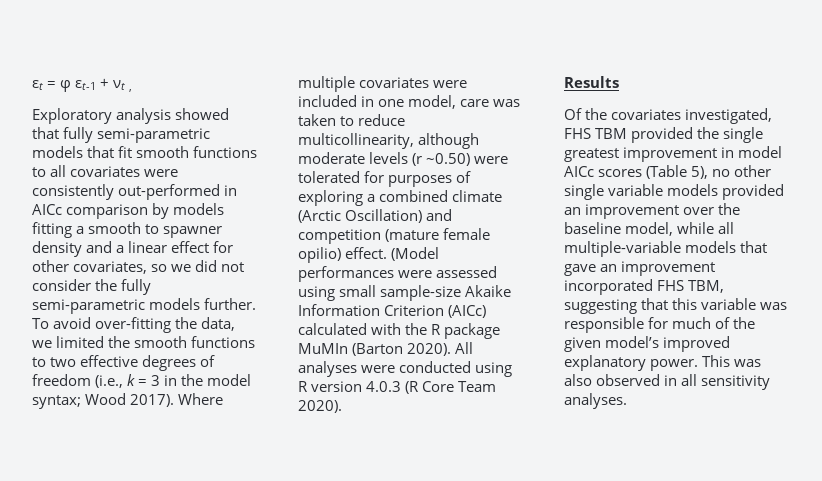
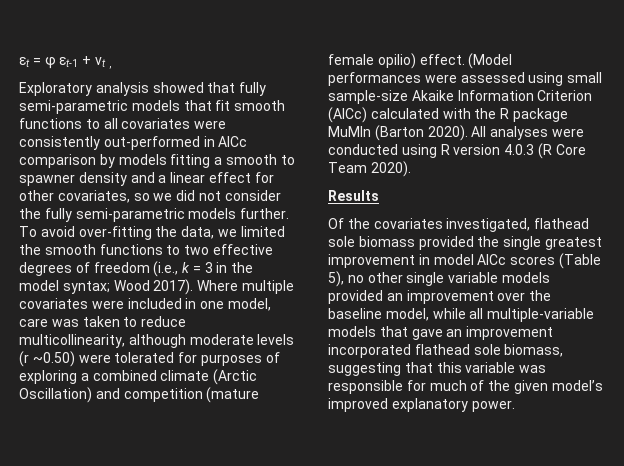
- Of the covariates investigated, FHS TBM provided the single greatest improvement in model AICc scores (Table 5), no other single variable models provided an improvement over the baseline model, while all multiple-variable models that gave an improvement incorporated FHS TBM, suggesting that this variable was responsible for much of the given model’s improved explanatory power. This was also observed in all sensitivity analyses.
+ Of the covariates investigated, flathead sole biomass provided the single greatest improvement in model AICc scores (Table 5), no other single variable models provided an improvement over the baseline model, while all multiple-variable models that gave an improvement incorporated flathead sole biomass, suggesting that this variable was responsible for much of the given model’s improved explanatory power.

